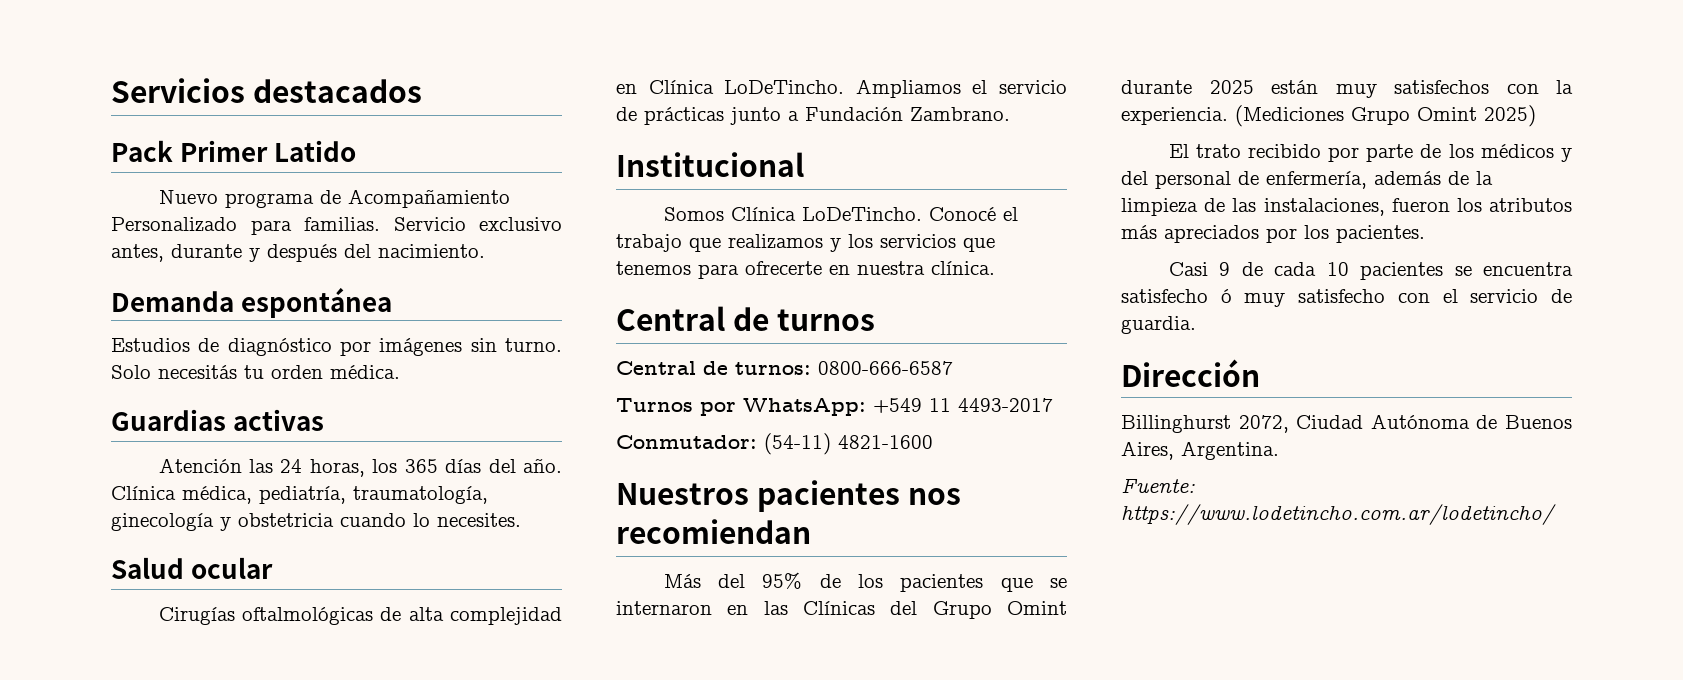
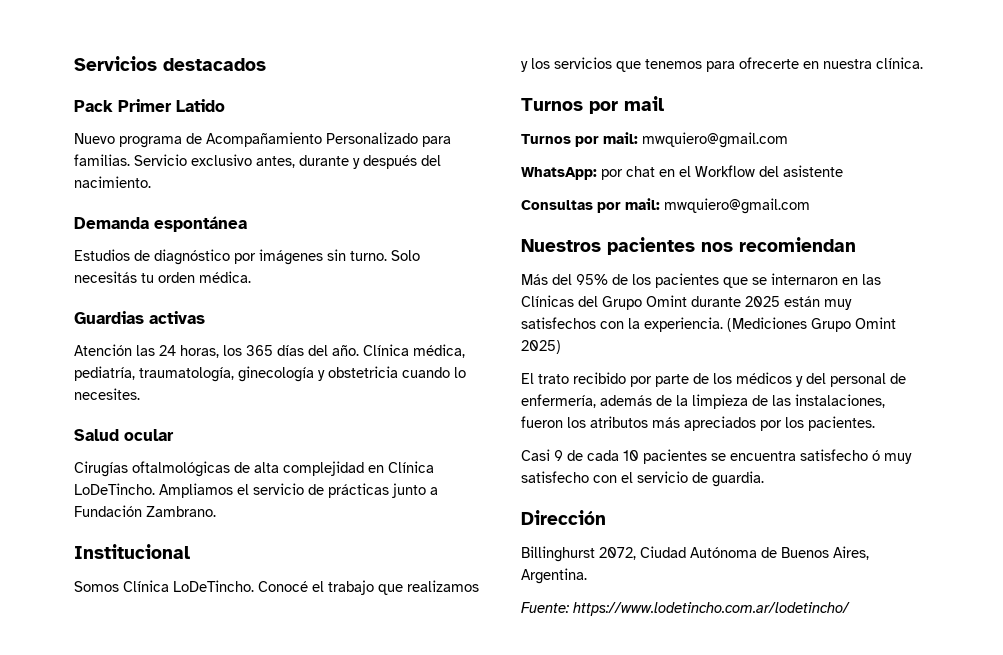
- Central de turnos
- Central de turnos: 0800-666-6587
- Turnos por WhatsApp: +549 11 4493-2017
- Conmutador: (54-11) 4821-1600
+ Turnos por mail
+ Turnos por mail: mwquiero@gmail.com
+ WhatsApp: por chat en el Workflow del asistente
+ Consultas por mail: mwquiero@gmail.com

